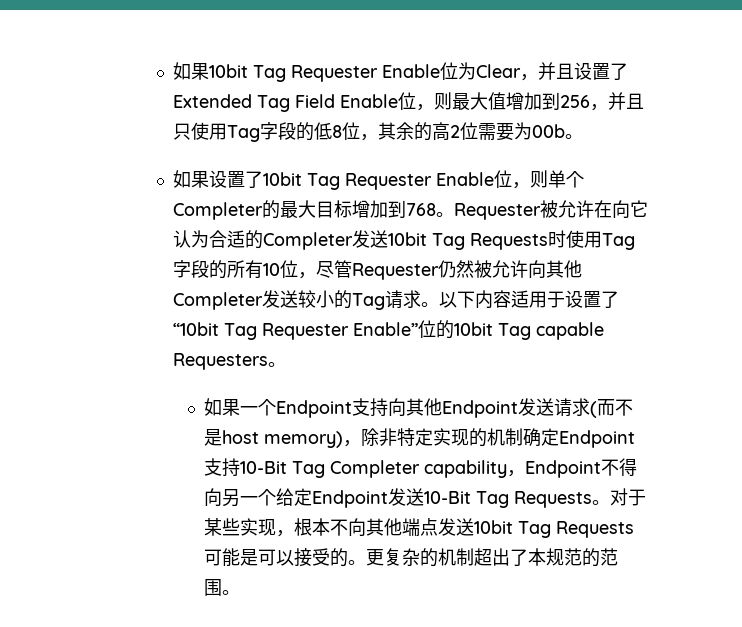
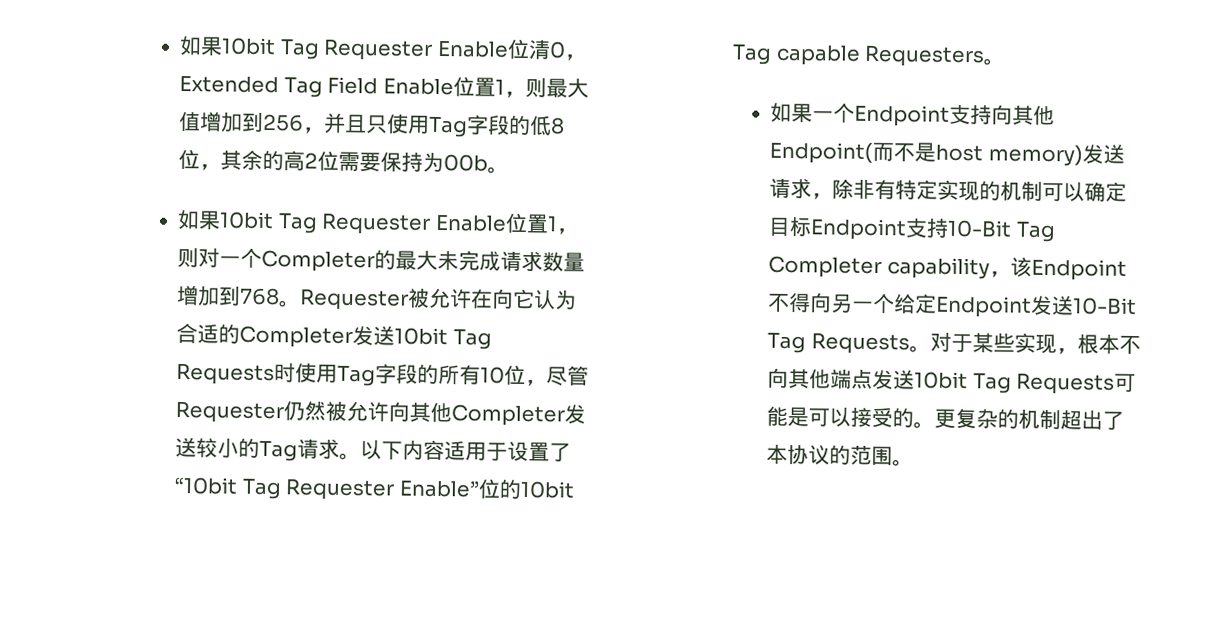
- 如果10bit Tag Requester Enable位为Clear，并且设置了Extended Tag Field Enable位，则最大值增加到256，并且只使用Tag字段的低8位，其余的高2位需要为00b。
+ 如果10bit Tag Requester Enable位清0，Extended Tag Field Enable位置1，则最大值增加到256，并且只使用Tag字段的低8位，其余的高2位需要保持为00b。
- 如果设置了10bit Tag Requester Enable位，则单个Completer的最大目标增加到768。
+ 如果10bit Tag Requester Enable位置1，则对一个Completer的最大未完成请求数量增加到768。
- 如果一个Endpoint支持向其他Endpoint发送请求(而不是host memory)，除非特定实现的机制确定Endpoint支持10-Bit Tag Completer capability，Endpoint不得向另一个给定Endpoint发送10-Bit Tag Requests。
+ 如果一个Endpoint支持向其他Endpoint(而不是host memory)发送请求，除非有特定实现的机制可以确定目标Endpoint支持10-Bit Tag Completer capability，该Endpoint不得向另一个给定Endpoint发送10-Bit Tag Requests。
- 更复杂的机制超出了本规范的范围。
+ 更复杂的机制超出了本协议的范围。

